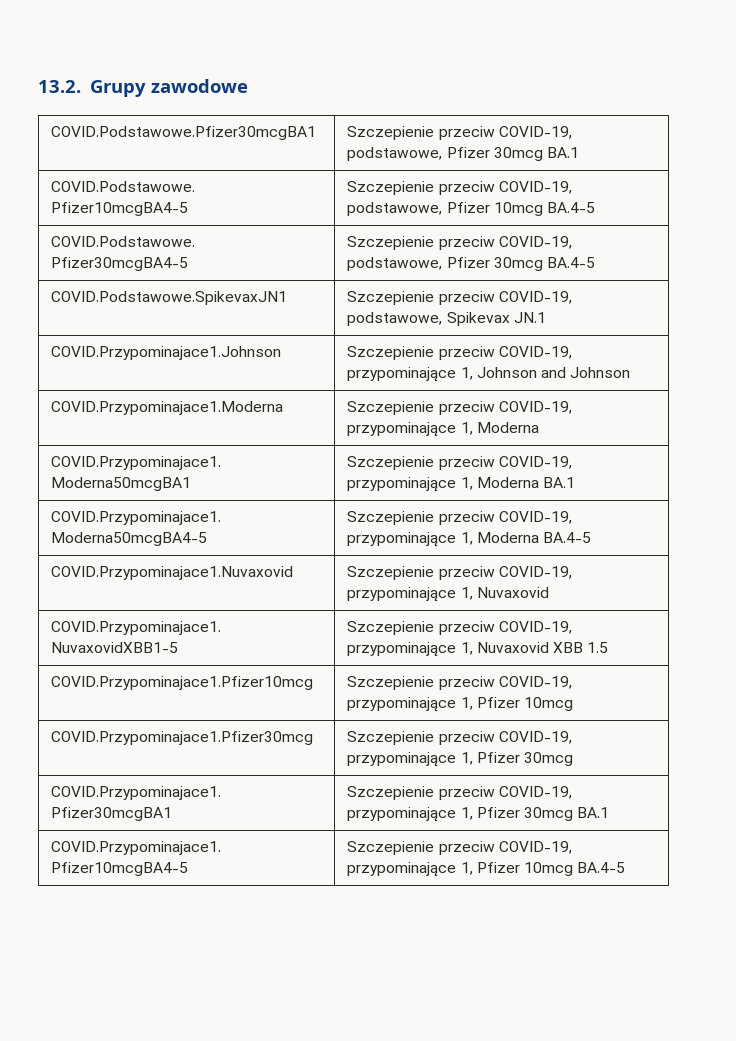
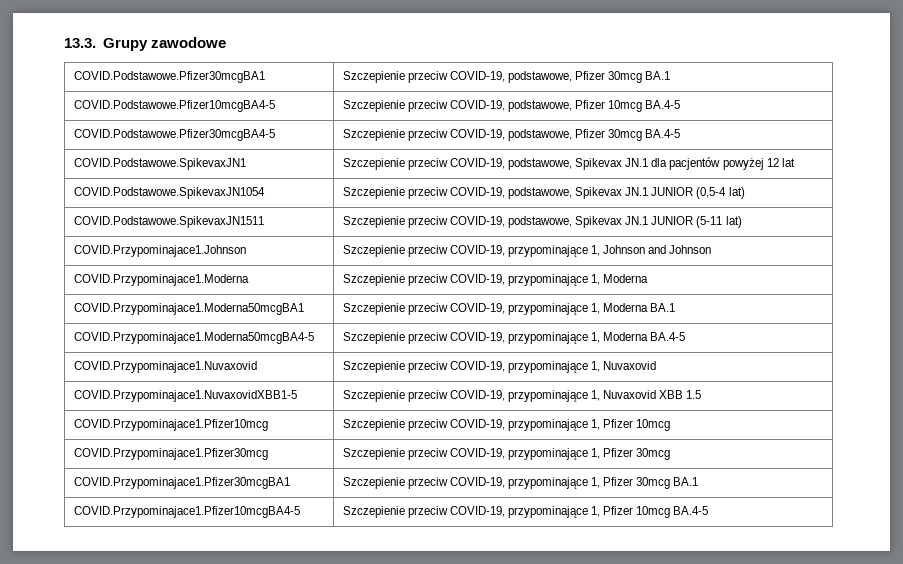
- 13.2. Grupy zawodowe
+ 13.3. Grupy zawodowe
- COVID.Podstawowe.SpikevaxJN1 | Szczepienie przeciw COVID-19, podstawowe, Spikevax JN.1
+ COVID.Podstawowe.SpikevaxJN1 | Szczepienie przeciw COVID-19, podstawowe, Spikevax JN.1 dla pacjentów powyżej 12 lat
+ COVID.Podstawowe.SpikevaxJN1054 | Szczepienie przeciw COVID-19, podstawowe, Spikevax JN.1 JUNIOR (0,5-4 lat)
+ COVID.Podstawowe.SpikevaxJN1511 | Szczepienie przeciw COVID-19, podstawowe, Spikevax JN.1 JUNIOR (5-11 lat)

